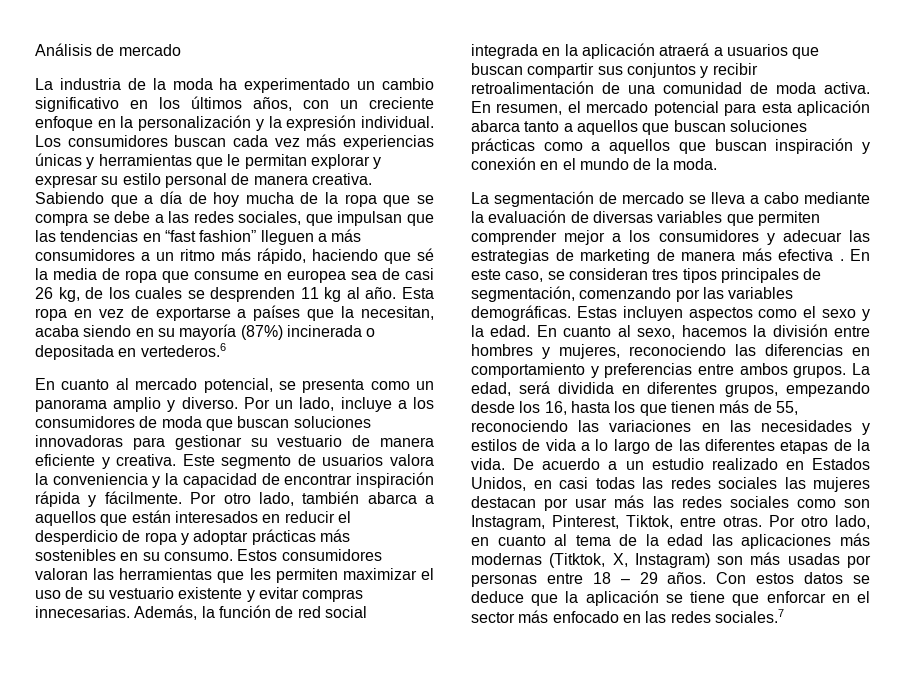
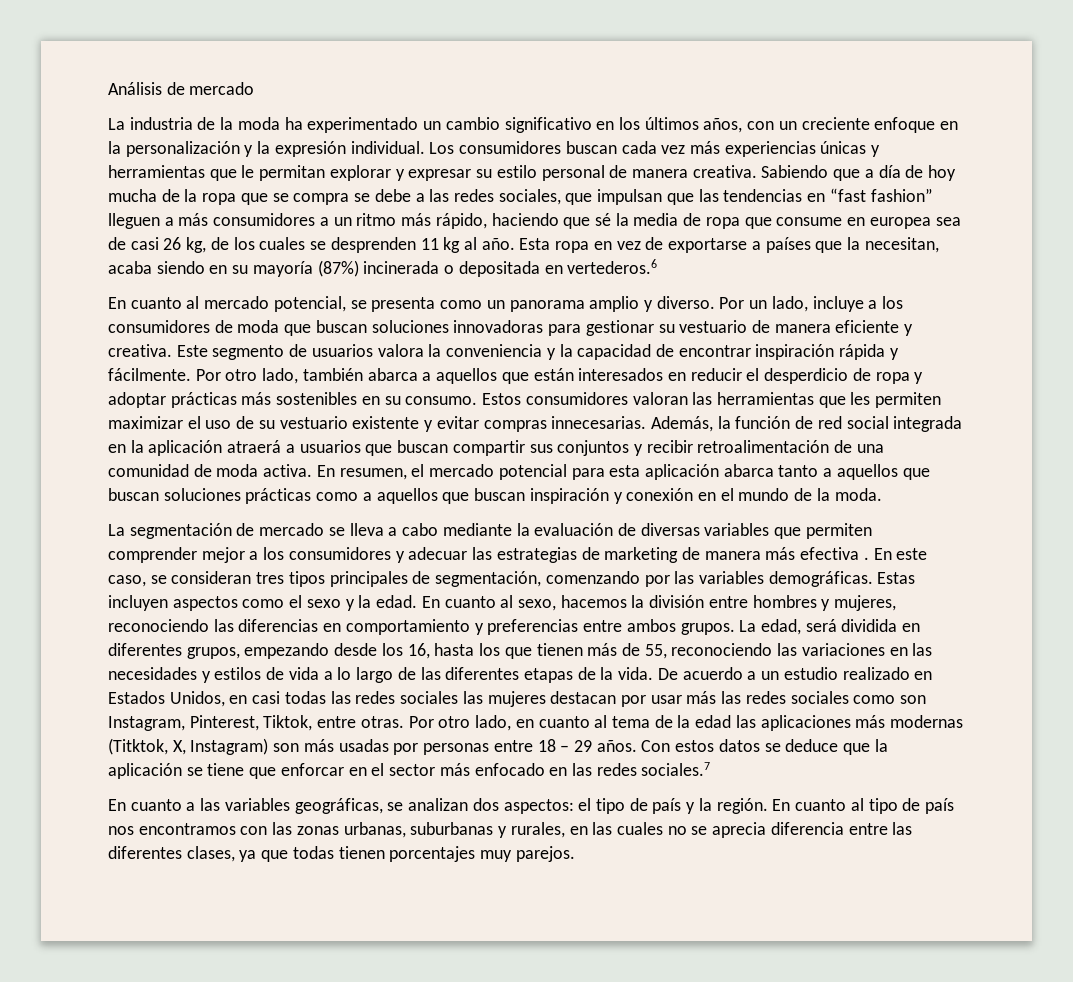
+ En cuanto a las variables geográficas, se analizan dos aspectos: el tipo de país y la región. En cuanto al tipo de país nos encontramos con las zonas urbanas, suburbanas y rurales, en las cuales no se aprecia diferencia entre las diferentes clases, ya que todas tienen porcentajes muy parejos.

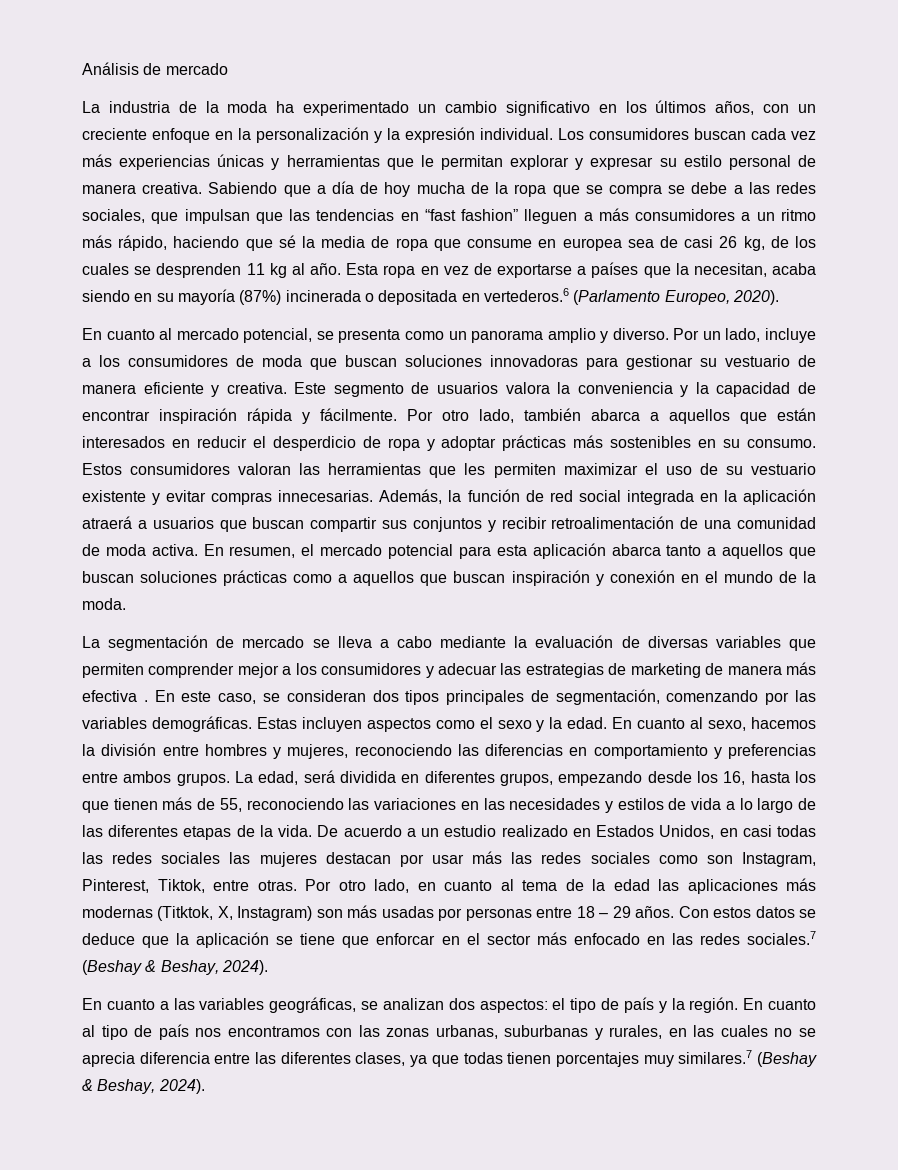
- Esta ropa en vez de exportarse a países que la necesitan, acaba siendo en su mayoría (87%) incinerada o depositada en vertederos.6
+ Esta ropa en vez de exportarse a países que la necesitan, acaba siendo en su mayoría (87%) incinerada o depositada en vertederos.6 (Parlamento Europeo, 2020).
- En este caso, se consideran tres tipos principales de segmentación, comenzando por las variables demográficas.
+ En este caso, se consideran dos tipos principales de segmentación, comenzando por las variables demográficas.
- Con estos datos se deduce que la aplicación se tiene que enforcar en el sector más enfocado en las redes sociales.7
+ Con estos datos se deduce que la aplicación se tiene que enforcar en el sector más enfocado en las redes sociales.7 (Beshay & Beshay, 2024).
- En cuanto al tipo de país nos encontramos con las zonas urbanas, suburbanas y rurales, en las cuales no se aprecia diferencia entre las diferentes clases, ya que todas tienen porcentajes muy parejos.
+ En cuanto al tipo de país nos encontramos con las zonas urbanas, suburbanas y rurales, en las cuales no se aprecia diferencia entre las diferentes clases, ya que todas tienen porcentajes muy similares.7 (Beshay & Beshay, 2024).

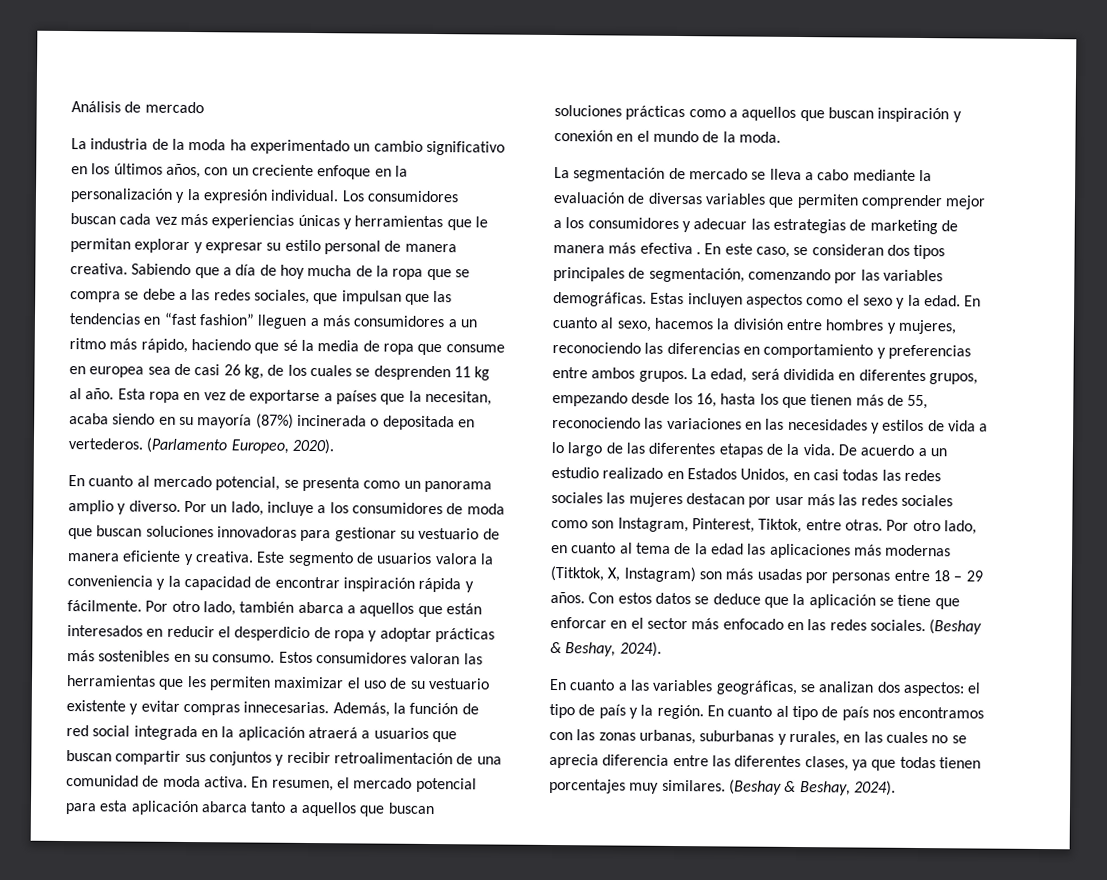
- Esta ropa en vez de exportarse a países que la necesitan, acaba siendo en su mayoría (87%) incinerada o depositada en vertederos.6 (Parlamento Europeo, 2020).
+ Esta ropa en vez de exportarse a países que la necesitan, acaba siendo en su mayoría (87%) incinerada o depositada en vertederos. (Parlamento Europeo, 2020).
- Con estos datos se deduce que la aplicación se tiene que enforcar en el sector más enfocado en las redes sociales.7 (Beshay & Beshay, 2024).
+ Con estos datos se deduce que la aplicación se tiene que enforcar en el sector más enfocado en las redes sociales. (Beshay & Beshay, 2024).
- En cuanto al tipo de país nos encontramos con las zonas urbanas, suburbanas y rurales, en las cuales no se aprecia diferencia entre las diferentes clases, ya que todas tienen porcentajes muy similares.7 (Beshay & Beshay, 2024).
+ En cuanto al tipo de país nos encontramos con las zonas urbanas, suburbanas y rurales, en las cuales no se aprecia diferencia entre las diferentes clases, ya que todas tienen porcentajes muy similares. (Beshay & Beshay, 2024).

